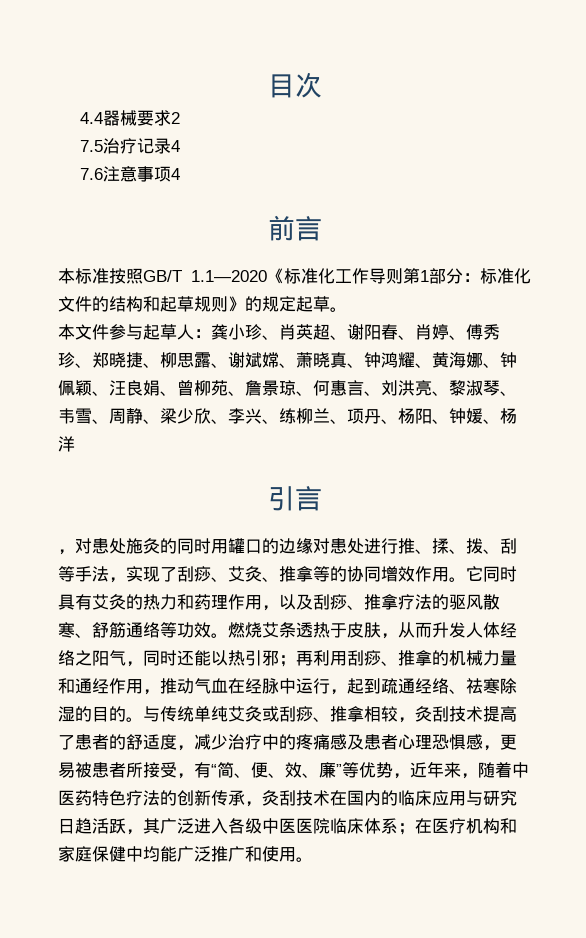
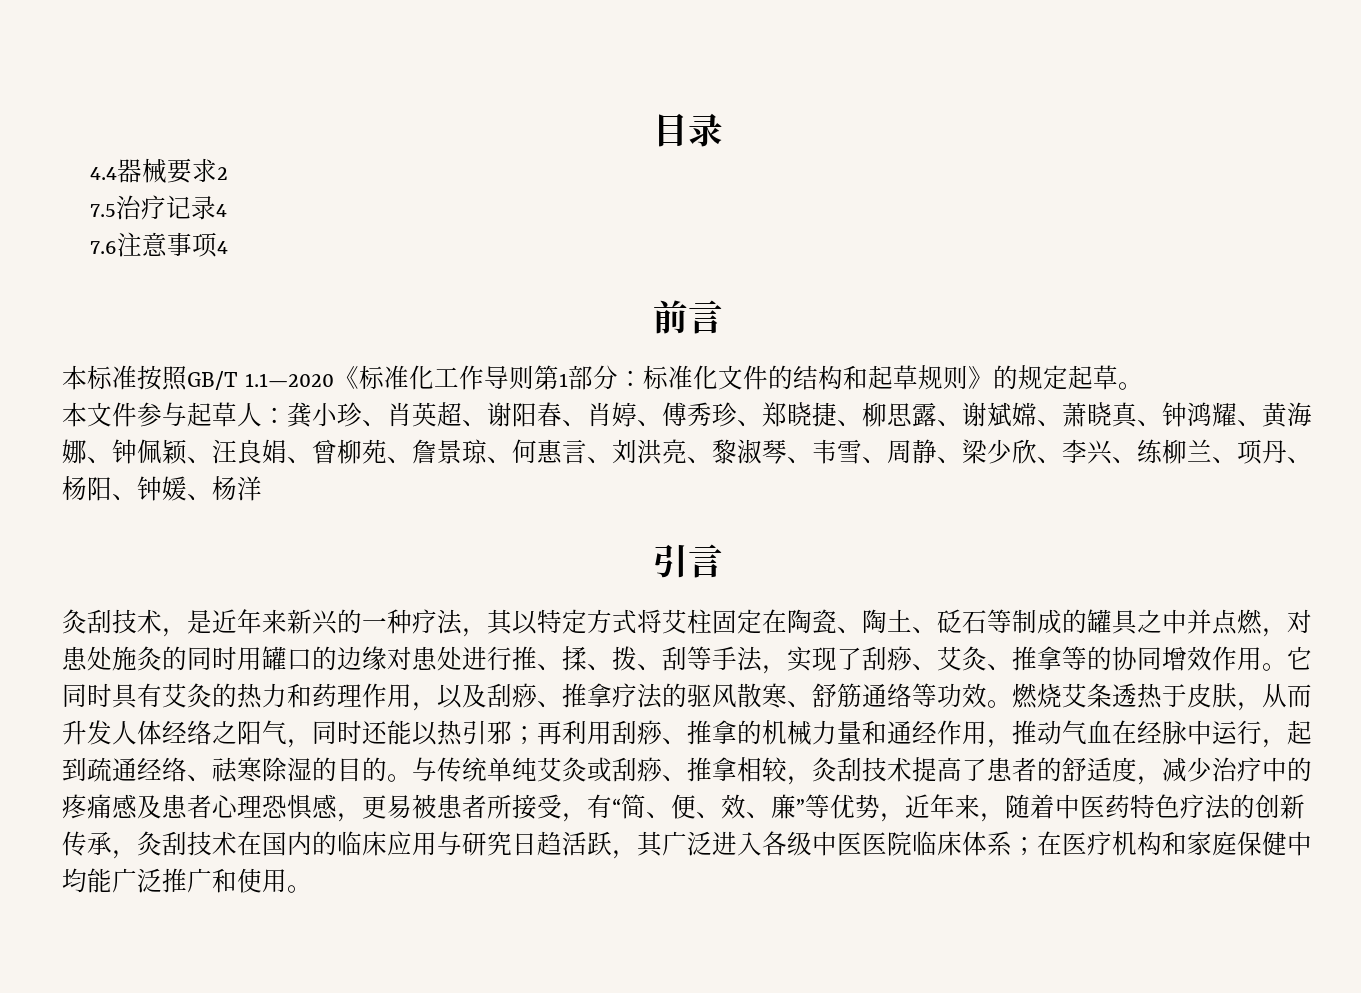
- 目次
+ 目录
- ，对患处施灸的同时用罐口的边缘对患处进行推、揉、拨、刮等手法，实现了刮痧、艾灸、推拿等的协同增效作用。
+ 灸刮技术，是近年来新兴的一种疗法，其以特定方式将艾柱固定在陶瓷、陶土、砭石等制成的罐具之中并点燃，对患处施灸的同时用罐口的边缘对患处进行推、揉、拨、刮等手法，实现了刮痧、艾灸、推拿等的协同增效作用。

